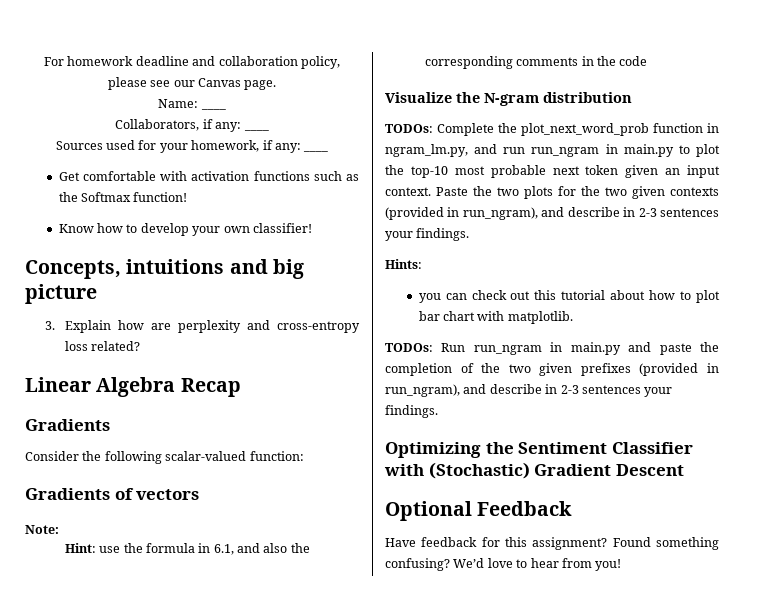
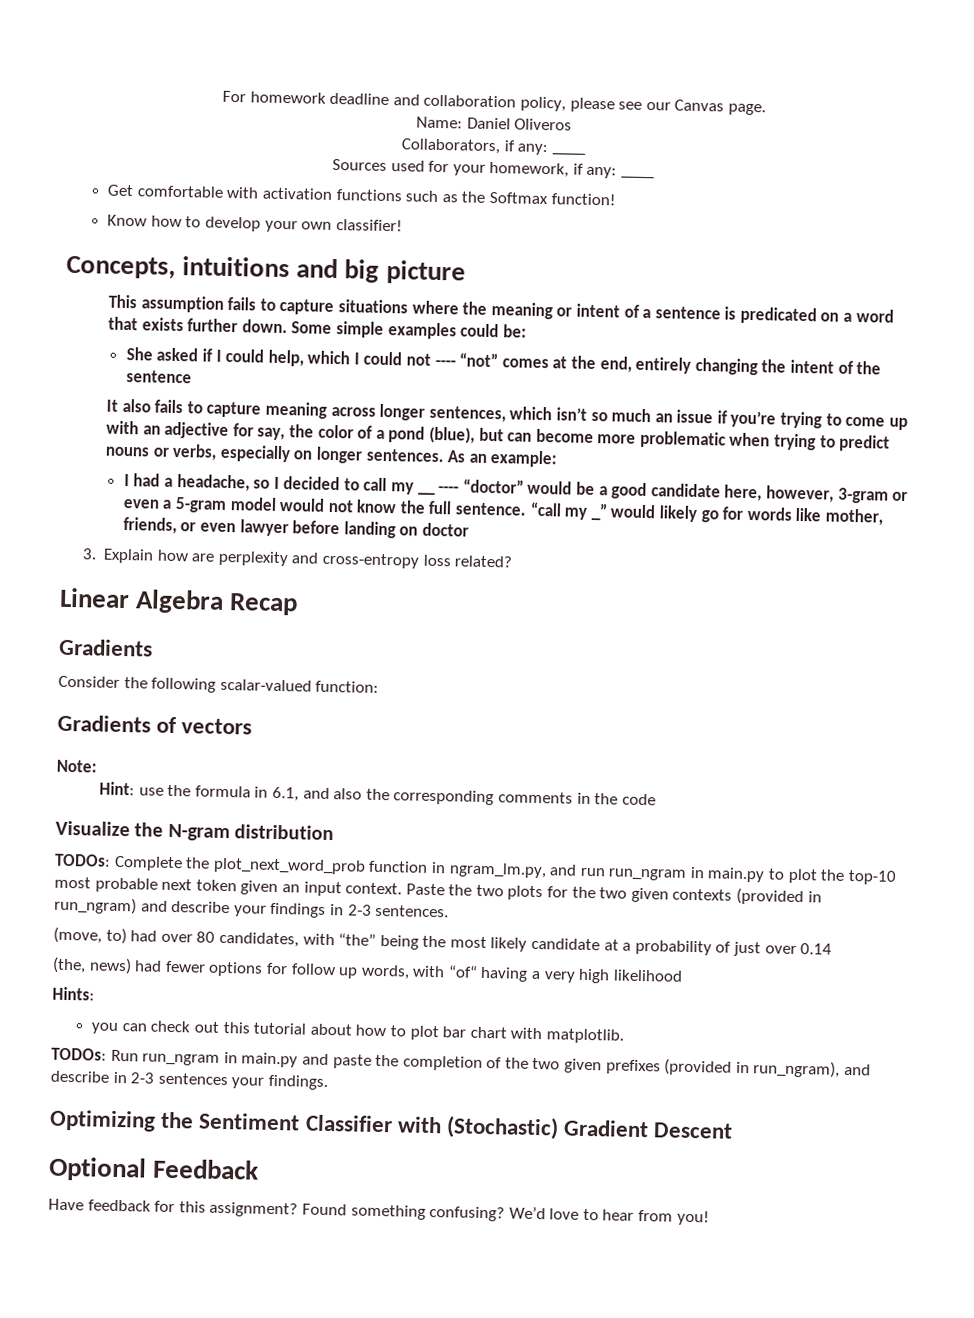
- Name: ____
+ Name: Daniel Oliveros
+ This assumption fails to capture situations where the meaning or intent of a sentence is predicated on a word that exists further down. Some simple examples could be:
+ She asked if I could help, which I could not ---- “not” comes at the end, entirely changing the intent of the sentence
+ It also fails to capture meaning across longer sentences, which isn’t so much an issue if you’re trying to come up with an adjective for say, the color of a pond (blue), but can become more problematic when trying to predict nouns or verbs, especially on longer sentences. As an example:
+ I had a headache, so I decided to call my __ ---- “doctor” would be a good candidate here, however, 3-gram or even a 5-gram model would not know the full sentence. “call my _” would likely go for words like mother, friends, or even lawyer before landing on doctor
- Paste the two plots for the two given contexts (provided in run_ngram), and describe in 2-3 sentences your findings.
+ Paste the two plots for the two given contexts (provided in run_ngram) and describe your findings in 2-3 sentences.
+ (move, to) had over 80 candidates, with “the” being the most likely candidate at a probability of just over 0.14
+ (the, news) had fewer options for follow up words, with “of“ having a very high likelihood

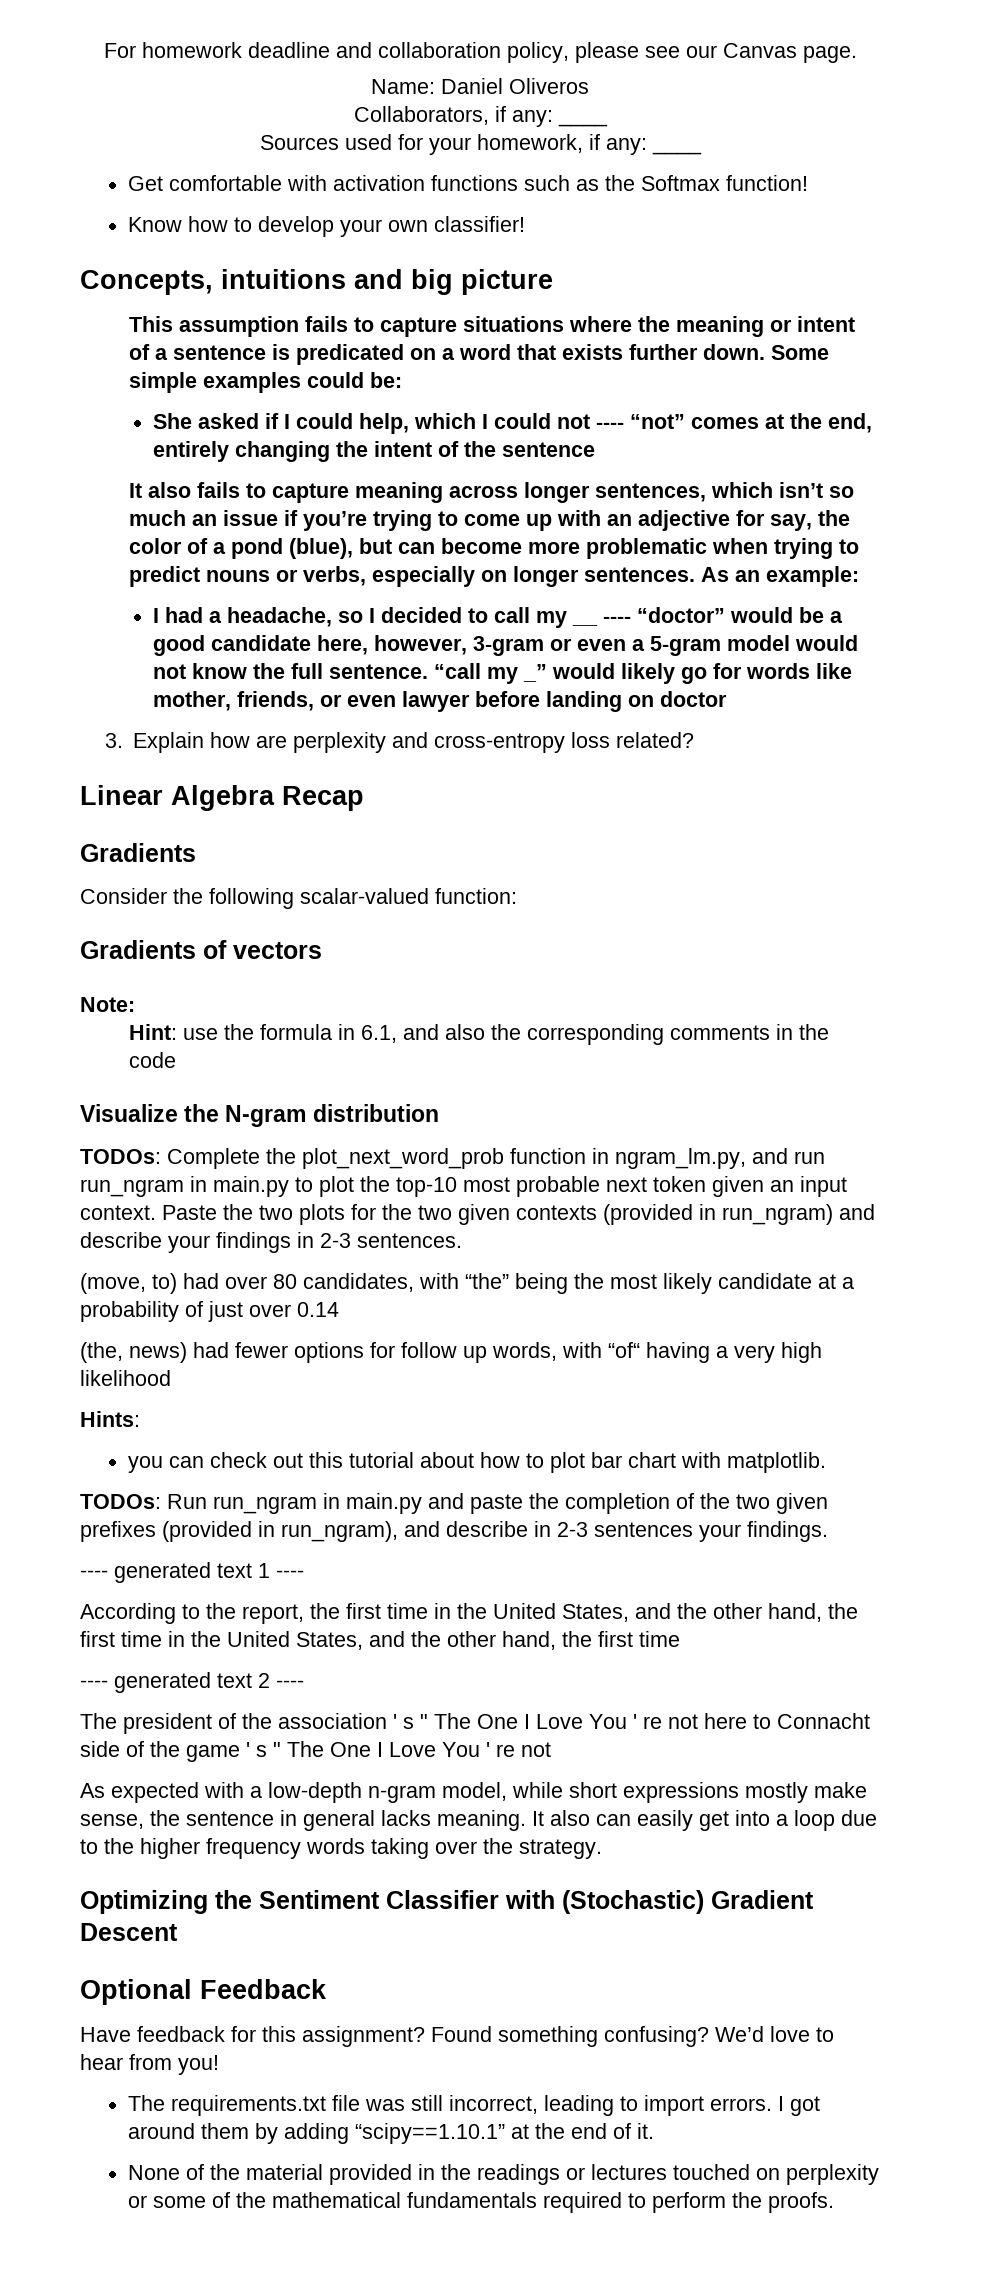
+ ---- generated text 1 ----
+ According to the report, the first time in the United States, and the other hand, the first time in the United States, and the other hand, the first time
+ ---- generated text 2 ----
+ The president of the association ' s " The One I Love You ' re not here to Connacht side of the game ' s " The One I Love You ' re not
+ As expected with a low-depth n-gram model, while short expressions mostly make sense, the sentence in general lacks meaning. It also can easily get into a loop due to the higher frequency words taking over the strategy.
+ The requirements.txt file was still incorrect, leading to import errors. I got around them by adding “scipy==1.10.1” at the end of it.
+ None of the material provided in the readings or lectures touched on perplexity or some of the mathematical fundamentals required to perform the proofs.

